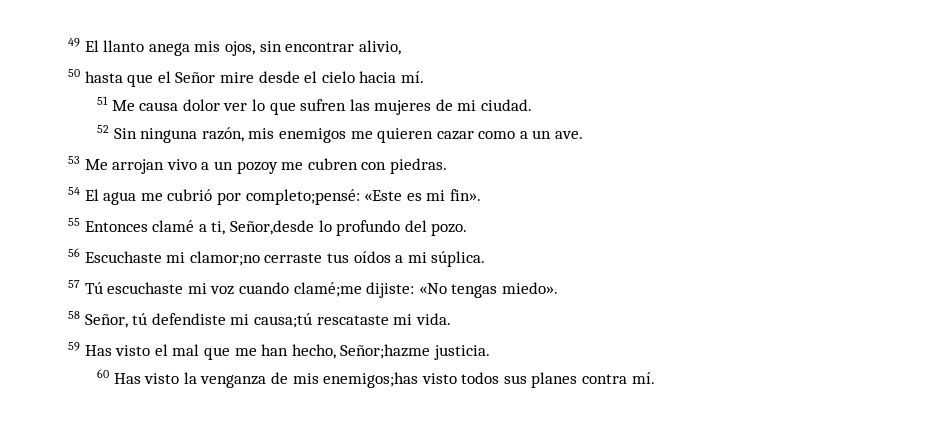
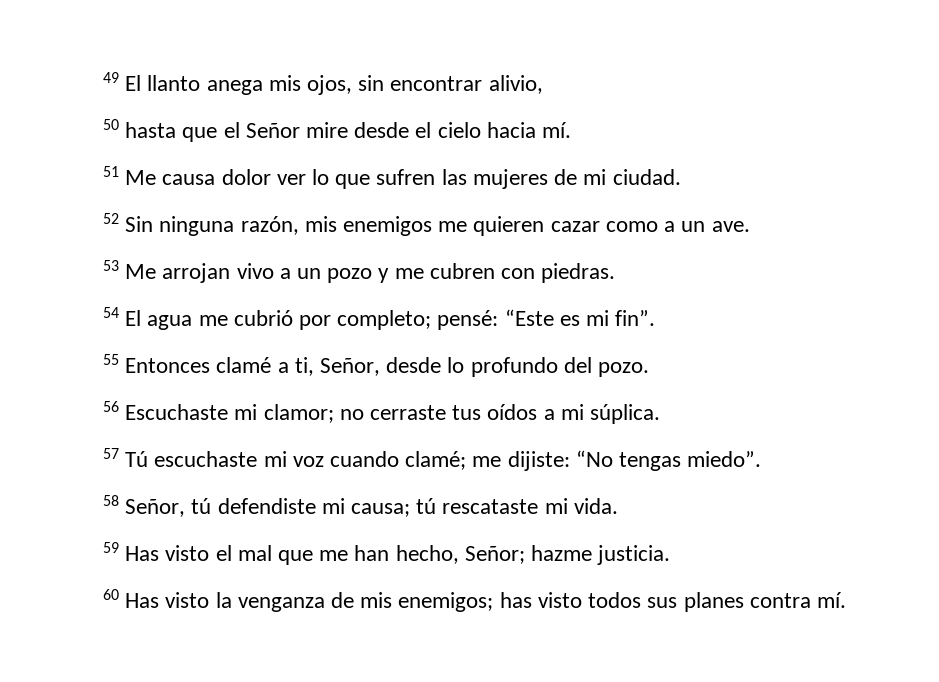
- 53 Me arrojan vivo a un pozoy me cubren con piedras.
+ 53 Me arrojan vivo a un pozo y me cubren con piedras.
- 54 El agua me cubrió por completo;pensé: «Este es mi fin».
+ 54 El agua me cubrió por completo; pensé: “Este es mi fin”.
- 55 Entonces clamé a ti, Señor,desde lo profundo del pozo.
+ 55 Entonces clamé a ti, Señor, desde lo profundo del pozo.
- 56 Escuchaste mi clamor;no cerraste tus oídos a mi súplica.
+ 56 Escuchaste mi clamor; no cerraste tus oídos a mi súplica.
- 57 Tú escuchaste mi voz cuando clamé;me dijiste: «No tengas miedo».
+ 57 Tú escuchaste mi voz cuando clamé; me dijiste: “No tengas miedo”.
- 58 Señor, tú defendiste mi causa;tú rescataste mi vida.
+ 58 Señor, tú defendiste mi causa; tú rescataste mi vida.
- 59 Has visto el mal que me han hecho, Señor;hazme justicia.
+ 59 Has visto el mal que me han hecho, Señor; hazme justicia.
- 60 Has visto la venganza de mis enemigos;has visto todos sus planes contra mí.
+ 60 Has visto la venganza de mis enemigos; has visto todos sus planes contra mí.

